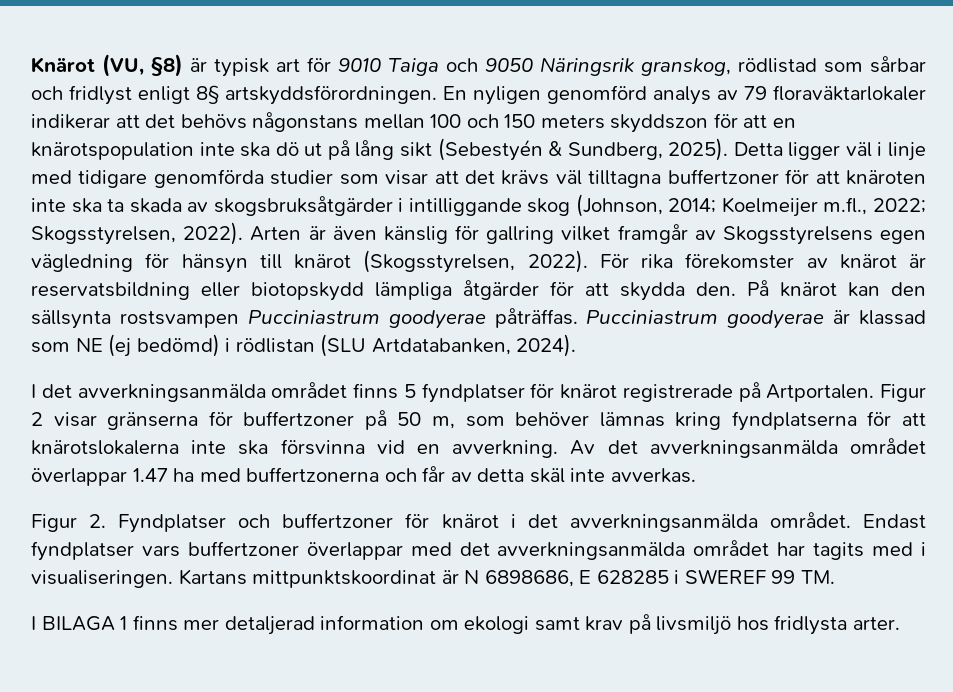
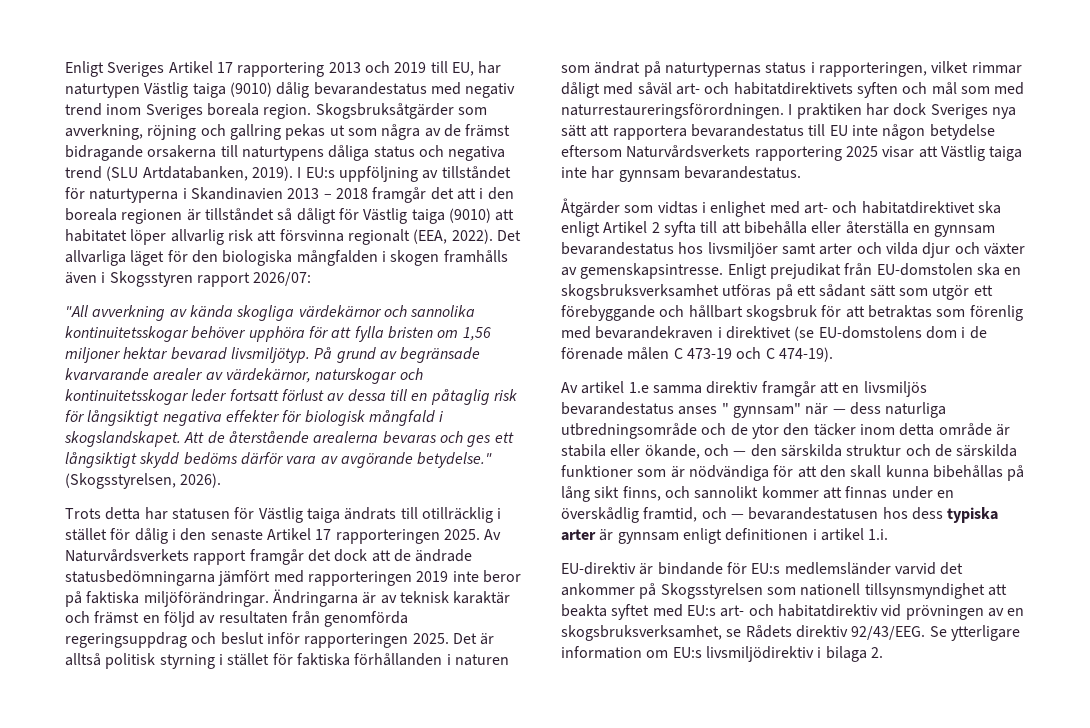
- Knärot (VU, §8) är typisk art för 9010 Taiga och 9050 Näringsrik granskog, rödlistad som sårbar och fridlyst enligt 8§ artskyddsförordningen. En nyligen genomförd analys av 79 floraväktarlokaler indikerar att det behövs någonstans mellan 100 och 150 meters skyddszon för att en knärotspopulation inte ska dö ut på lång sikt (Sebestyén & Sundberg, 2025). Detta ligger väl i linje med tidigare genomförda studier som visar att det krävs väl tilltagna buffertzoner för att knäroten inte ska ta skada av skogsbruksåtgärder i intilliggande skog (Johnson, 2014; Koelmeijer m.fl., 2022; Skogsstyrelsen, 2022). Arten är även känslig för gallring vilket framgår av Skogsstyrelsens egen vägledning för hänsyn till knärot (Skogsstyrelsen, 2022). För rika förekomster av knärot är reservatsbildning eller biotopskydd lämpliga åtgärder för att skydda den. På knärot kan den sällsynta rostsvampen Pucciniastrum goodyerae påträffas. Pucciniastrum goodyerae är klassad som NE (ej bedömd) i rödlistan (SLU Artdatabanken, 2024).
- I det avverkningsanmälda området finns 5 fyndplatser för knärot registrerade på Artportalen. Figur 2 visar gränserna för buffertzoner på 50 m, som behöver lämnas kring fyndplatserna för att knärotslokalerna inte ska försvinna vid en avverkning. Av det avverkningsanmälda området överlappar 1.47 ha med buffertzonerna och får av detta skäl inte avverkas.
- Figur 2. Fyndplatser och buffertzoner för knärot i det avverkningsanmälda området. Endast fyndplatser vars buffertzoner överlappar med det avverkningsanmälda området har tagits med i visualiseringen. Kartans mittpunktskoordinat är N 6898686, E 628285 i SWEREF 99 TM.
- I BILAGA 1 finns mer detaljerad information om ekologi samt krav på livsmiljö hos fridlysta arter.
+ Enligt Sveriges Artikel 17 rapportering 2013 och 2019 till EU, har naturtypen Västlig taiga (9010) dålig bevarandestatus med negativ trend inom Sveriges boreala region. Skogsbruksåtgärder som avverkning, röjning och gallring pekas ut som några av de främst bidragande orsakerna till naturtypens dåliga status och negativa trend (SLU Artdatabanken, 2019). I EU:s uppföljning av tillståndet för naturtyperna i Skandinavien 2013 – 2018 framgår det att i den boreala regionen är tillståndet så dåligt för Västlig taiga (9010) att habitatet löper allvarlig risk att försvinna regionalt (EEA, 2022). Det allvarliga läget för den biologiska mångfalden i skogen framhålls även i Skogsstyren rapport 2026/07:
+ "All avverkning av kända skogliga värdekärnor och sannolika kontinuitetsskogar behöver upphöra för att fylla bristen om 1,56 miljoner hektar bevarad livsmiljötyp. På grund av begränsade kvarvarande arealer av värdekärnor, naturskogar och kontinuitetsskogar leder fortsatt förlust av dessa till en påtaglig risk för långsiktigt negativa effekter för biologisk mångfald i skogslandskapet. Att de återstående arealerna bevaras och ges ett långsiktigt skydd bedöms därför vara av avgörande betydelse." (Skogsstyrelsen, 2026).
+ Trots detta har statusen för Västlig taiga ändrats till otillräcklig i stället för dålig i den senaste Artikel 17 rapporteringen 2025. Av Naturvårdsverkets rapport framgår det dock att de ändrade statusbedömningarna jämfört med rapporteringen 2019 inte beror på faktiska miljöförändringar. Ändringarna är av teknisk karaktär och främst en följd av resultaten från genomförda regeringsuppdrag och beslut inför rapporteringen 2025. Det är alltså politisk styrning i stället för faktiska förhållanden i naturen som ändrat på naturtypernas status i rapporteringen, vilket rimmar dåligt med såväl art- och habitatdirektivets syften och mål som med naturrestaureringsförordningen. I praktiken har dock Sveriges nya sätt att rapportera bevarandestatus till EU inte någon betydelse eftersom Naturvårdsverkets rapportering 2025 visar att Västlig taiga inte har gynnsam bevarandestatus.
+ Åtgärder som vidtas i enlighet med art- och habitatdirektivet ska enligt Artikel 2 syfta till att bibehålla eller återställa en gynnsam bevarandestatus hos livsmiljöer samt arter och vilda djur och växter av gemenskapsintresse. Enligt prejudikat från EU-domstolen ska en skogsbruksverksamhet utföras på ett sådant sätt som utgör ett förebyggande och hållbart skogsbruk för att betraktas som förenlig med bevarandekraven i direktivet (se EU-domstolens dom i de förenade målen C 473-19 och C 474-19).
+ Av artikel 1.e samma direktiv framgår att en livsmiljös bevarandestatus anses " gynnsam" när — dess naturliga utbredningsområde och de ytor den täcker inom detta område är stabila eller ökande, och — den särskilda struktur och de särskilda funktioner som är nödvändiga för att den skall kunna bibehållas på lång sikt finns, och sannolikt kommer att finnas under en överskådlig framtid, och — bevarandestatusen hos dess typiska arter är gynnsam enligt definitionen i artikel 1.i.
+ EU-direktiv är bindande för EU:s medlemsländer varvid det ankommer på Skogsstyrelsen som nationell tillsynsmyndighet att beakta syftet med EU:s art- och habitatdirektiv vid prövningen av en skogsbruksverksamhet, se Rådets direktiv 92/43/EEG. Se ytterligare information om EU:s livsmiljödirektiv i bilaga 2.

